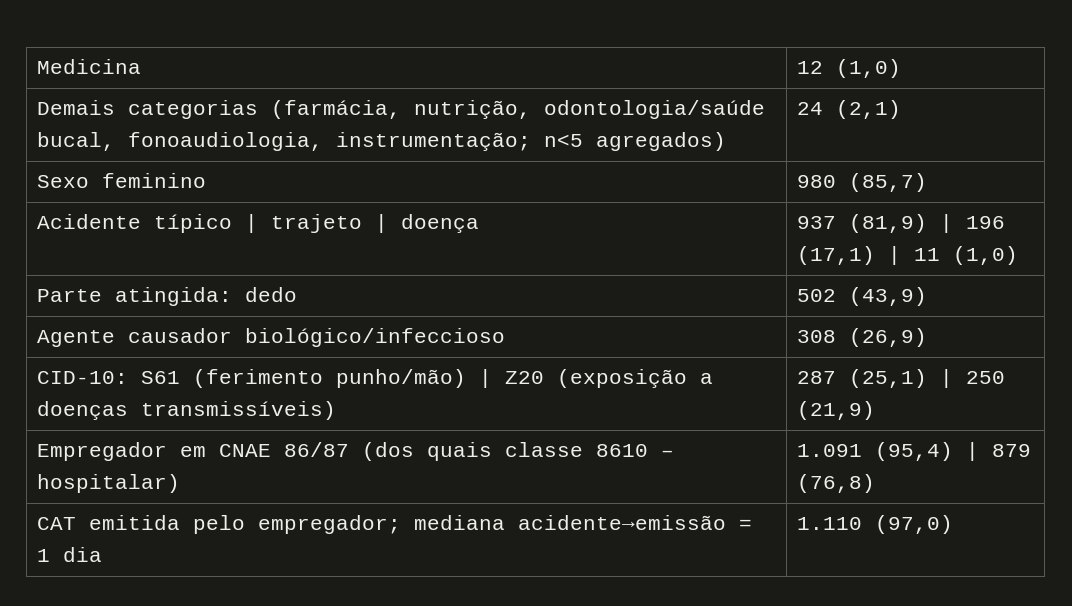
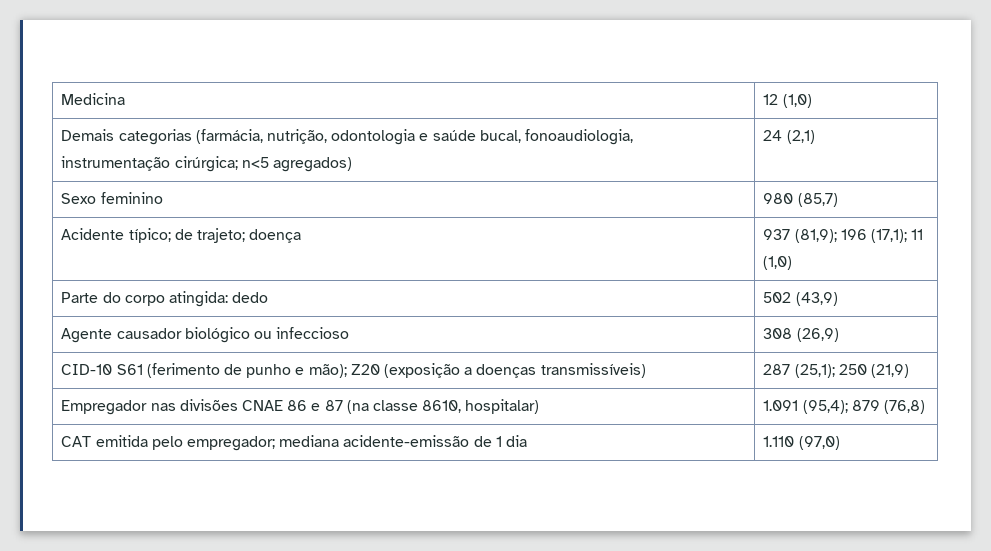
- Demais categorias (farmácia, nutrição, odontologia/saúde bucal, fonoaudiologia, instrumentação; n<5 agregados) | 24 (2,1)
+ Demais categorias (farmácia, nutrição, odontologia e saúde bucal, fonoaudiologia, instrumentação cirúrgica; n<5 agregados) | 24 (2,1)
- Acidente típico | trajeto | doença | 937 (81,9) | 196 (17,1) | 11 (1,0)
+ Acidente típico; de trajeto; doença | 937 (81,9); 196 (17,1); 11 (1,0)
- Parte atingida: dedo | 502 (43,9)
+ Parte do corpo atingida: dedo | 502 (43,9)
- Agente causador biológico/infeccioso | 308 (26,9)
+ Agente causador biológico ou infeccioso | 308 (26,9)
- CID-10: S61 (ferimento punho/mão) | Z20 (exposição a doenças transmissíveis) | 287 (25,1) | 250 (21,9)
+ CID-10 S61 (ferimento de punho e mão); Z20 (exposição a doenças transmissíveis) | 287 (25,1); 250 (21,9)
- Empregador em CNAE 86/87 (dos quais classe 8610 – hospitalar) | 1.091 (95,4) | 879 (76,8)
+ Empregador nas divisões CNAE 86 e 87 (na classe 8610, hospitalar) | 1.091 (95,4); 879 (76,8)
- CAT emitida pelo empregador; mediana acidente→emissão = 1 dia | 1.110 (97,0)
+ CAT emitida pelo empregador; mediana acidente-emissão de 1 dia | 1.110 (97,0)

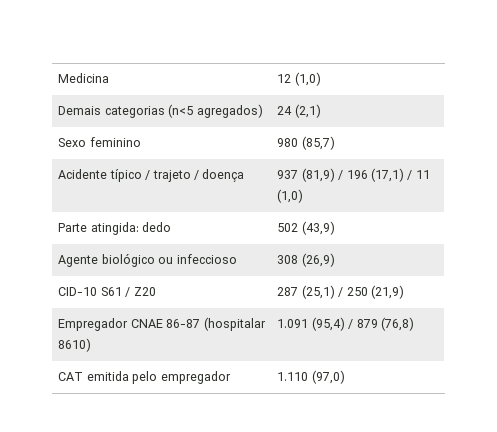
- Demais categorias (farmácia, nutrição, odontologia e saúde bucal, fonoaudiologia, instrumentação cirúrgica; n<5 agregados) | 24 (2,1)
+ Demais categorias (n<5 agregados) | 24 (2,1)
- Acidente típico; de trajeto; doença | 937 (81,9); 196 (17,1); 11 (1,0)
+ Acidente típico / trajeto / doença | 937 (81,9) / 196 (17,1) / 11 (1,0)
- Parte do corpo atingida: dedo | 502 (43,9)
+ Parte atingida: dedo | 502 (43,9)
- Agente causador biológico ou infeccioso | 308 (26,9)
+ Agente biológico ou infeccioso | 308 (26,9)
- CID-10 S61 (ferimento de punho e mão); Z20 (exposição a doenças transmissíveis) | 287 (25,1); 250 (21,9)
+ CID-10 S61 / Z20 | 287 (25,1) / 250 (21,9)
- Empregador nas divisões CNAE 86 e 87 (na classe 8610, hospitalar) | 1.091 (95,4); 879 (76,8)
+ Empregador CNAE 86-87 (hospitalar 8610) | 1.091 (95,4) / 879 (76,8)
- CAT emitida pelo empregador; mediana acidente-emissão de 1 dia | 1.110 (97,0)
+ CAT emitida pelo empregador | 1.110 (97,0)

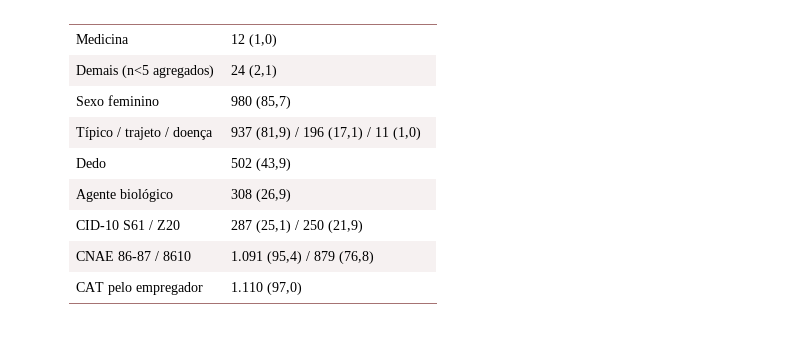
- Demais categorias (n<5 agregados) | 24 (2,1)
+ Demais (n<5 agregados) | 24 (2,1)
- Acidente típico / trajeto / doença | 937 (81,9) / 196 (17,1) / 11 (1,0)
+ Típico / trajeto / doença | 937 (81,9) / 196 (17,1) / 11 (1,0)
- Parte atingida: dedo | 502 (43,9)
+ Dedo | 502 (43,9)
- Agente biológico ou infeccioso | 308 (26,9)
+ Agente biológico | 308 (26,9)
- Empregador CNAE 86-87 (hospitalar 8610) | 1.091 (95,4) / 879 (76,8)
+ CNAE 86-87 / 8610 | 1.091 (95,4) / 879 (76,8)
- CAT emitida pelo empregador | 1.110 (97,0)
+ CAT pelo empregador | 1.110 (97,0)

